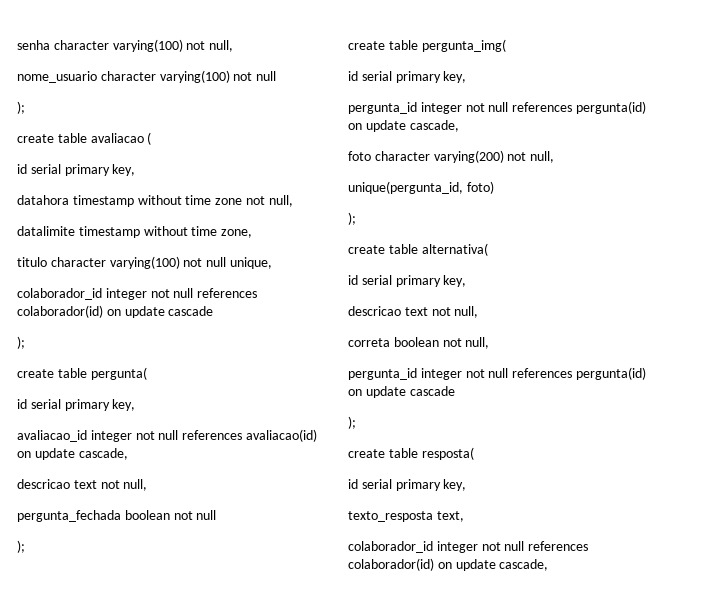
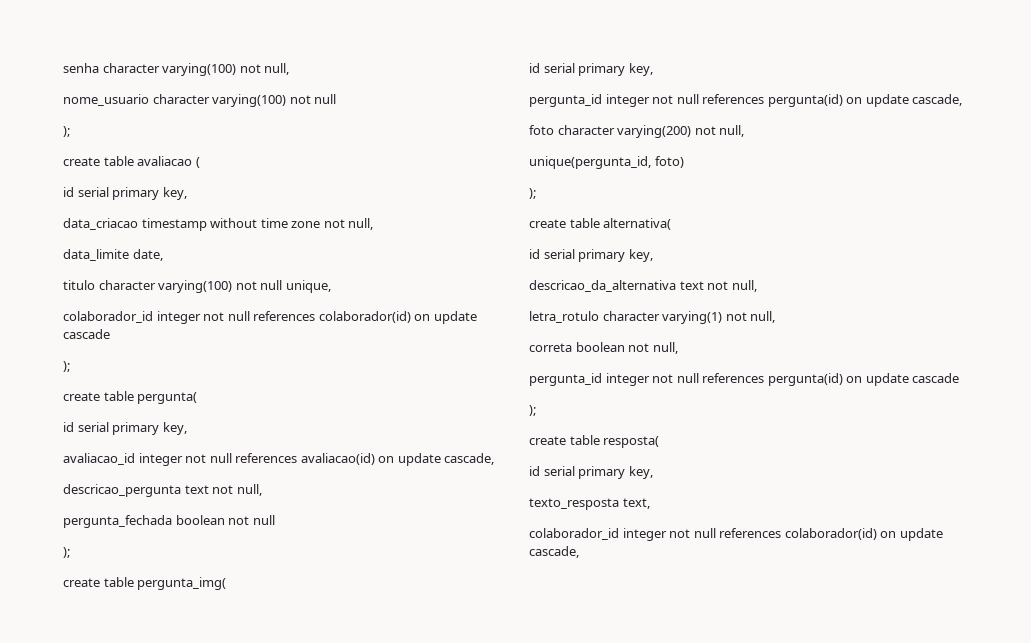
- datahora timestamp without time zone not null,
+ data_criacao timestamp without time zone not null,
- datalimite timestamp without time zone,
+ data_limite date,
  avaliacao_id integer not null references avaliacao(id) on update cascade,
- descricao text not null,
+ descricao_pergunta text not null,
  create table alternativa(
  id serial primary key,
- descricao text not null,
+ descricao_da_alternativa text not null,
+ letra_rotulo character varying(1) not null,

